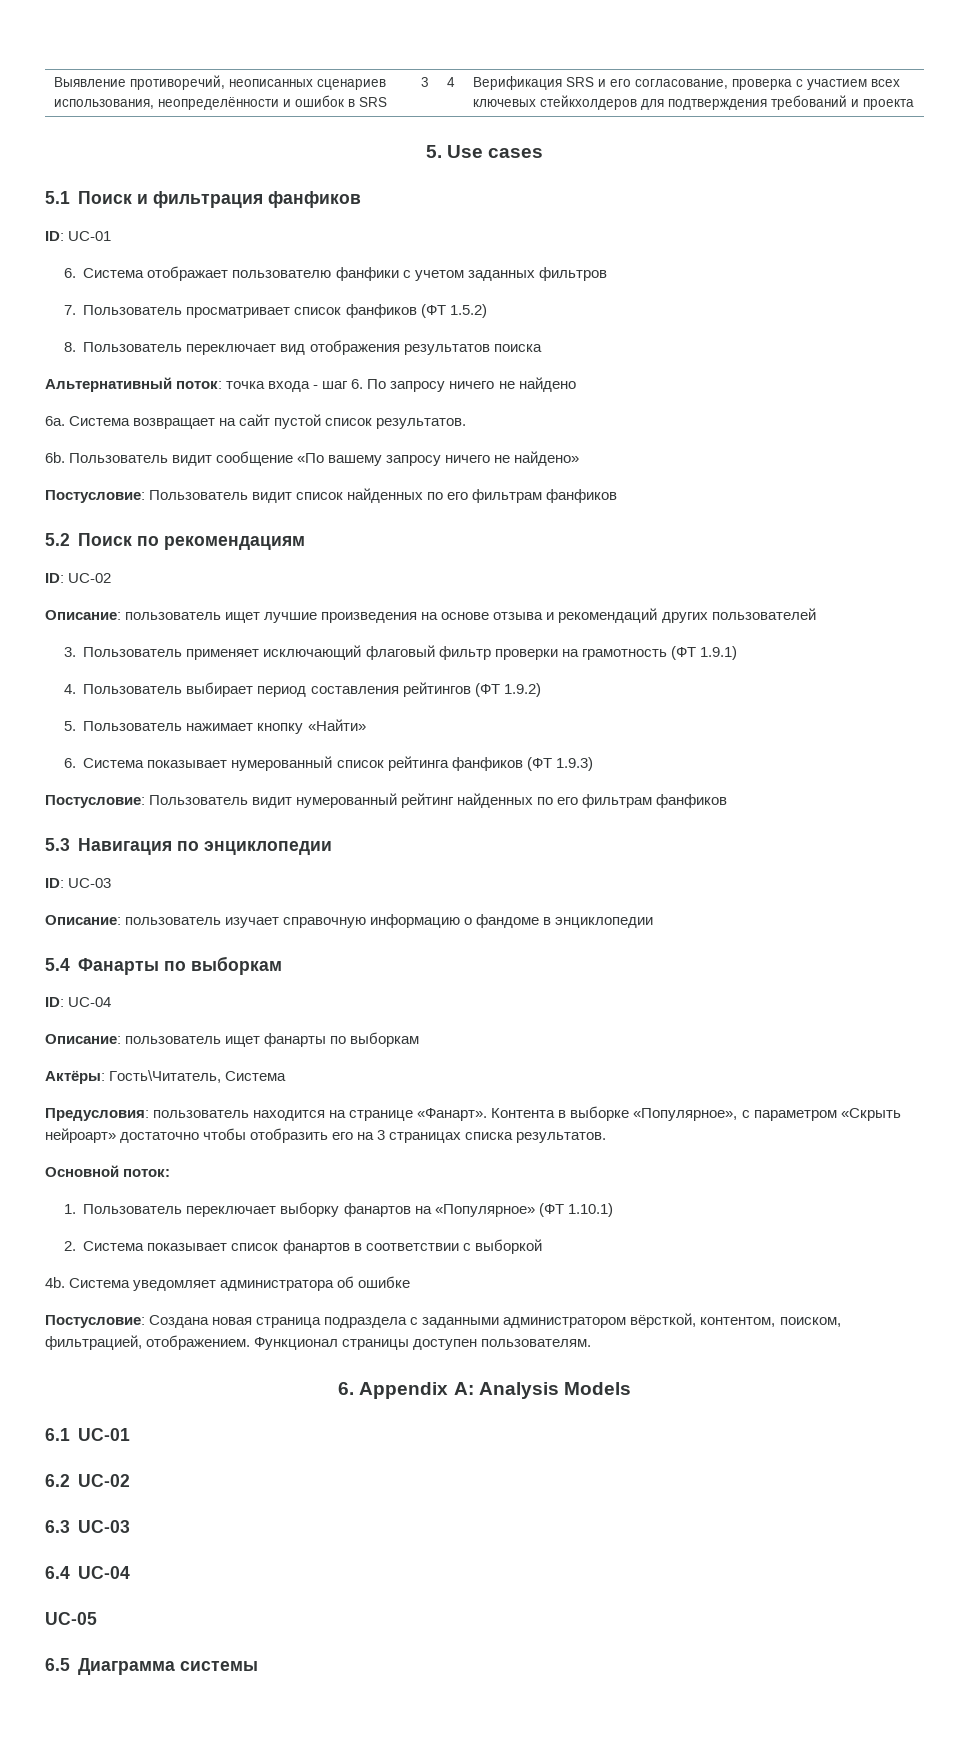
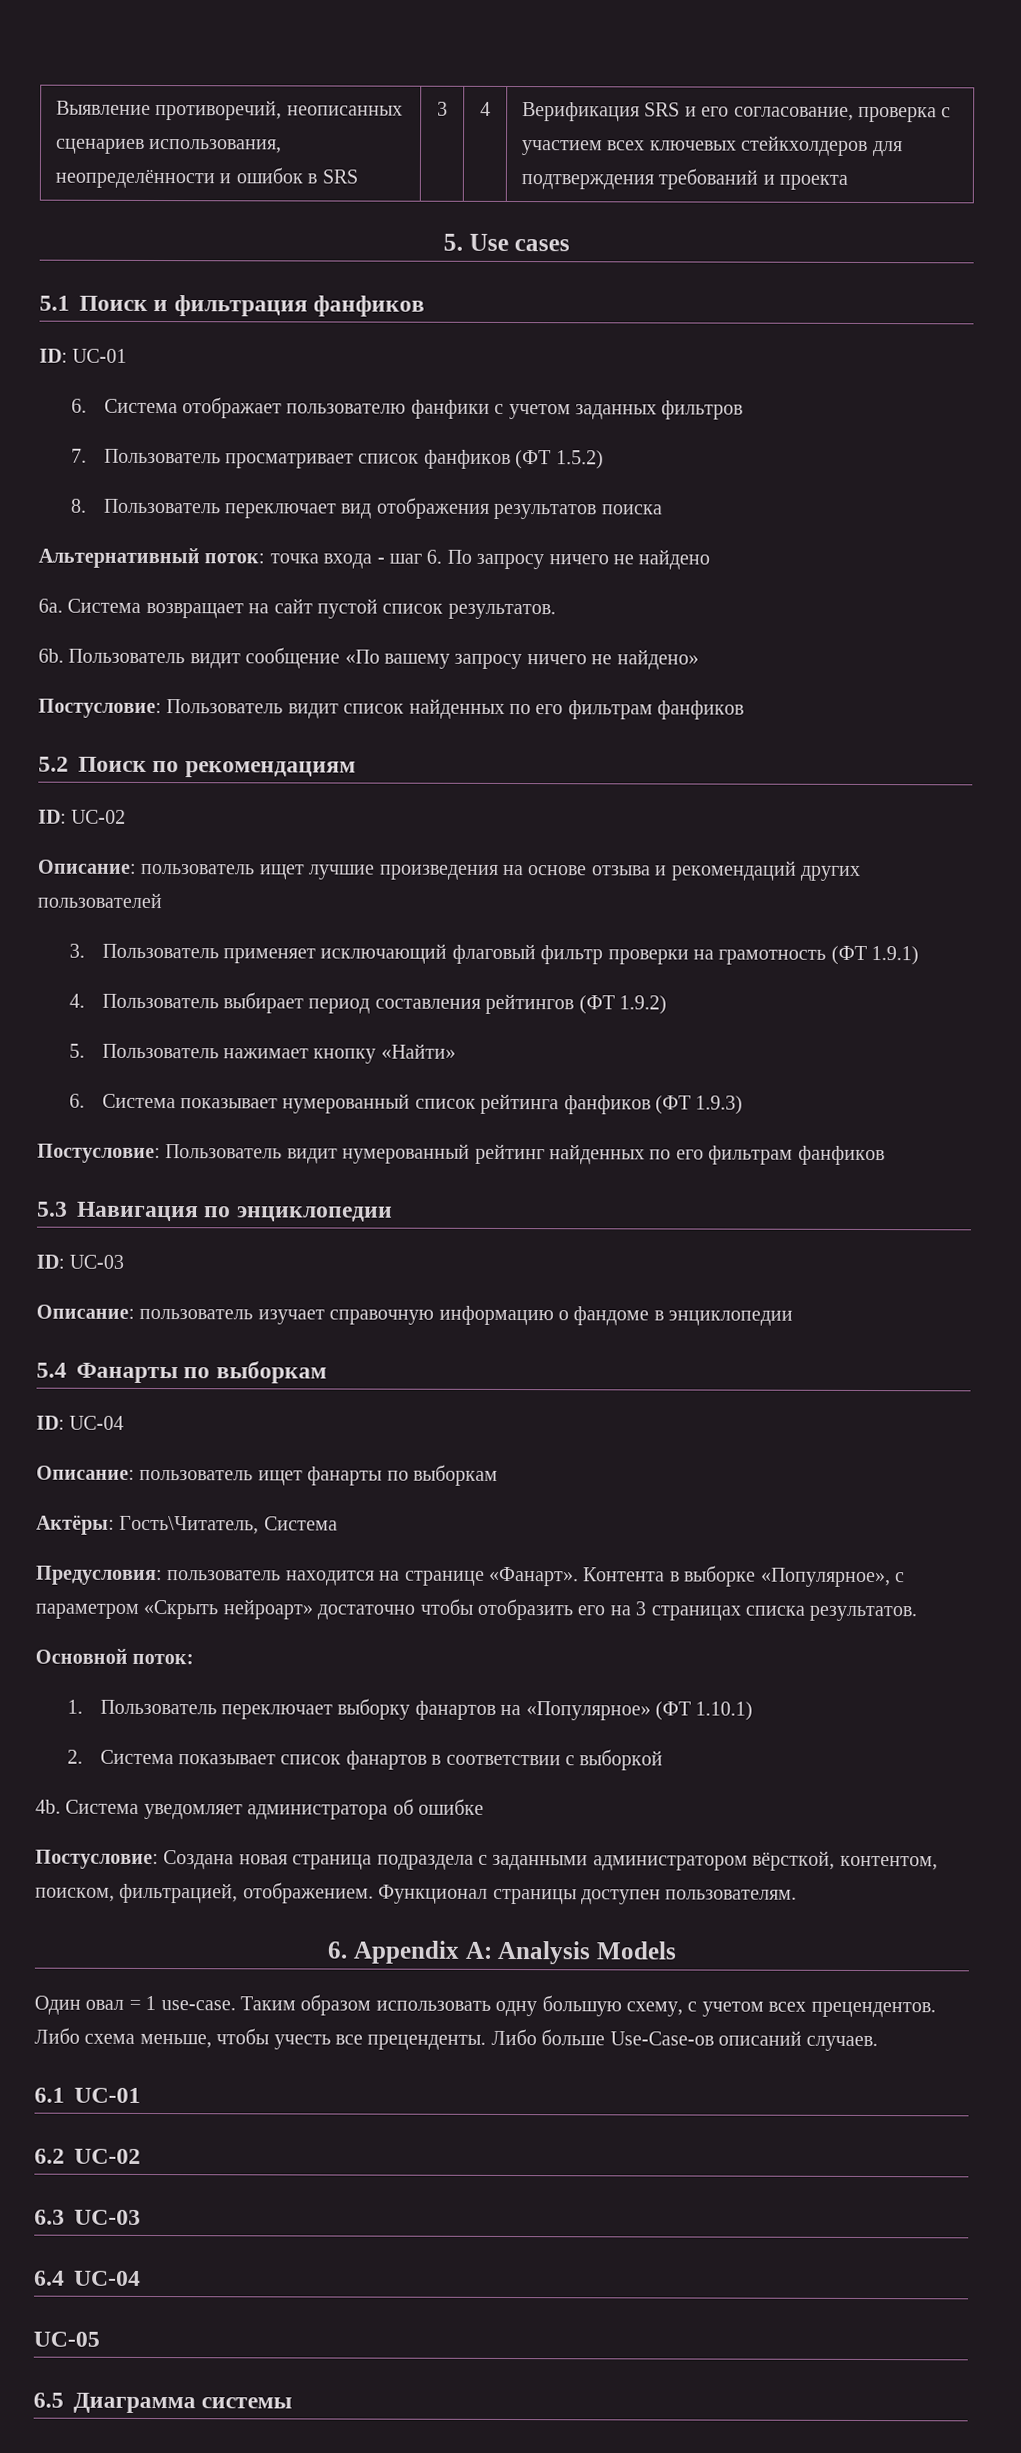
+ Один овал = 1 use-case. Таким образом использовать одну большую схему, с учетом всех прецендентов. Либо схема меньше, чтобы учесть все преценденты. Либо больше Use-Case-ов описаний случаев.

